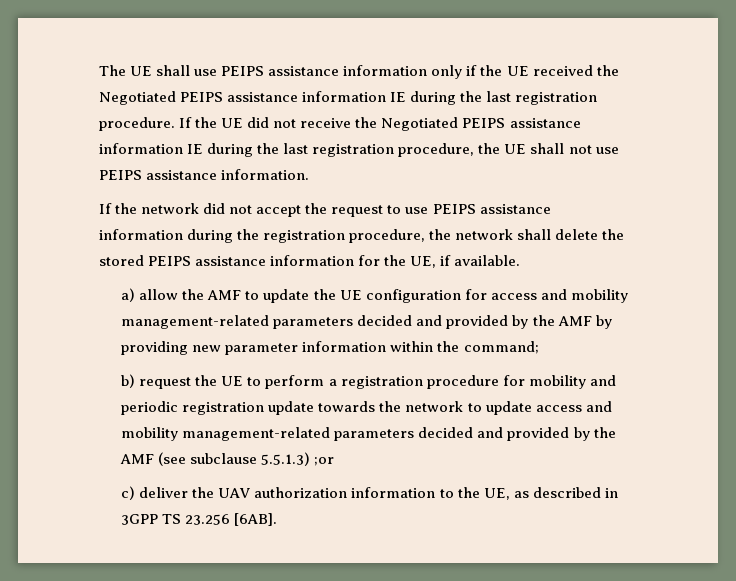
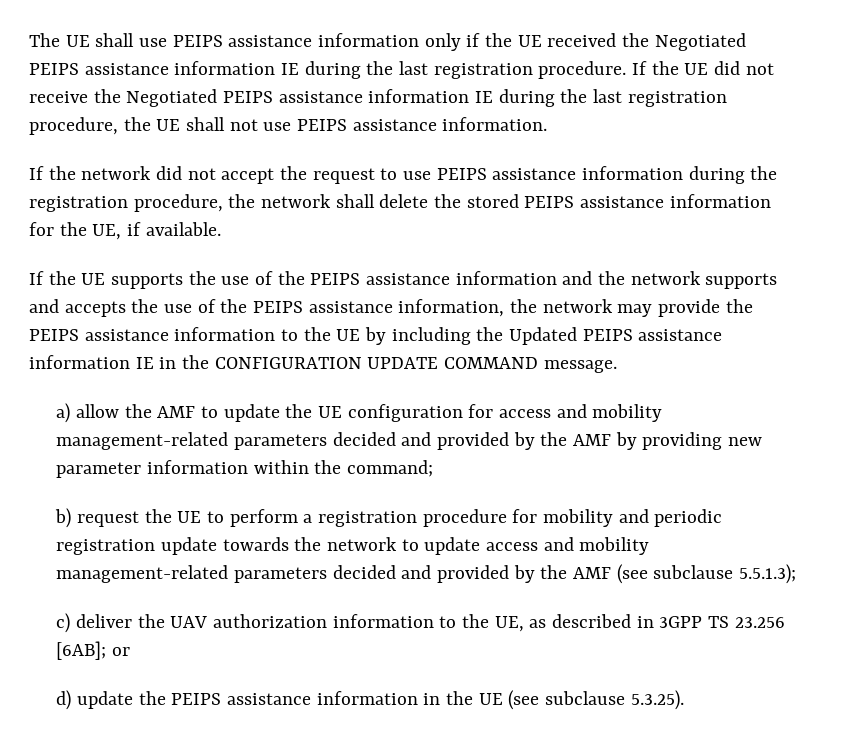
+ If the UE supports the use of the PEIPS assistance information and the network supports and accepts the use of the PEIPS assistance information, the network may provide the PEIPS assistance information to the UE by including the Updated PEIPS assistance information IE in the CONFIGURATION UPDATE COMMAND message.
- b) request the UE to perform a registration procedure for mobility and periodic registration update towards the network to update access and mobility management-related parameters decided and provided by the AMF (see subclause 5.5.1.3) ;or
+ b) request the UE to perform a registration procedure for mobility and periodic registration update towards the network to update access and mobility management-related parameters decided and provided by the AMF (see subclause 5.5.1.3);
- c) deliver the UAV authorization information to the UE, as described in 3GPP TS 23.256 [6AB].
+ c) deliver the UAV authorization information to the UE, as described in 3GPP TS 23.256 [6AB]; or
+ d) update the PEIPS assistance information in the UE (see subclause 5.3.25).

